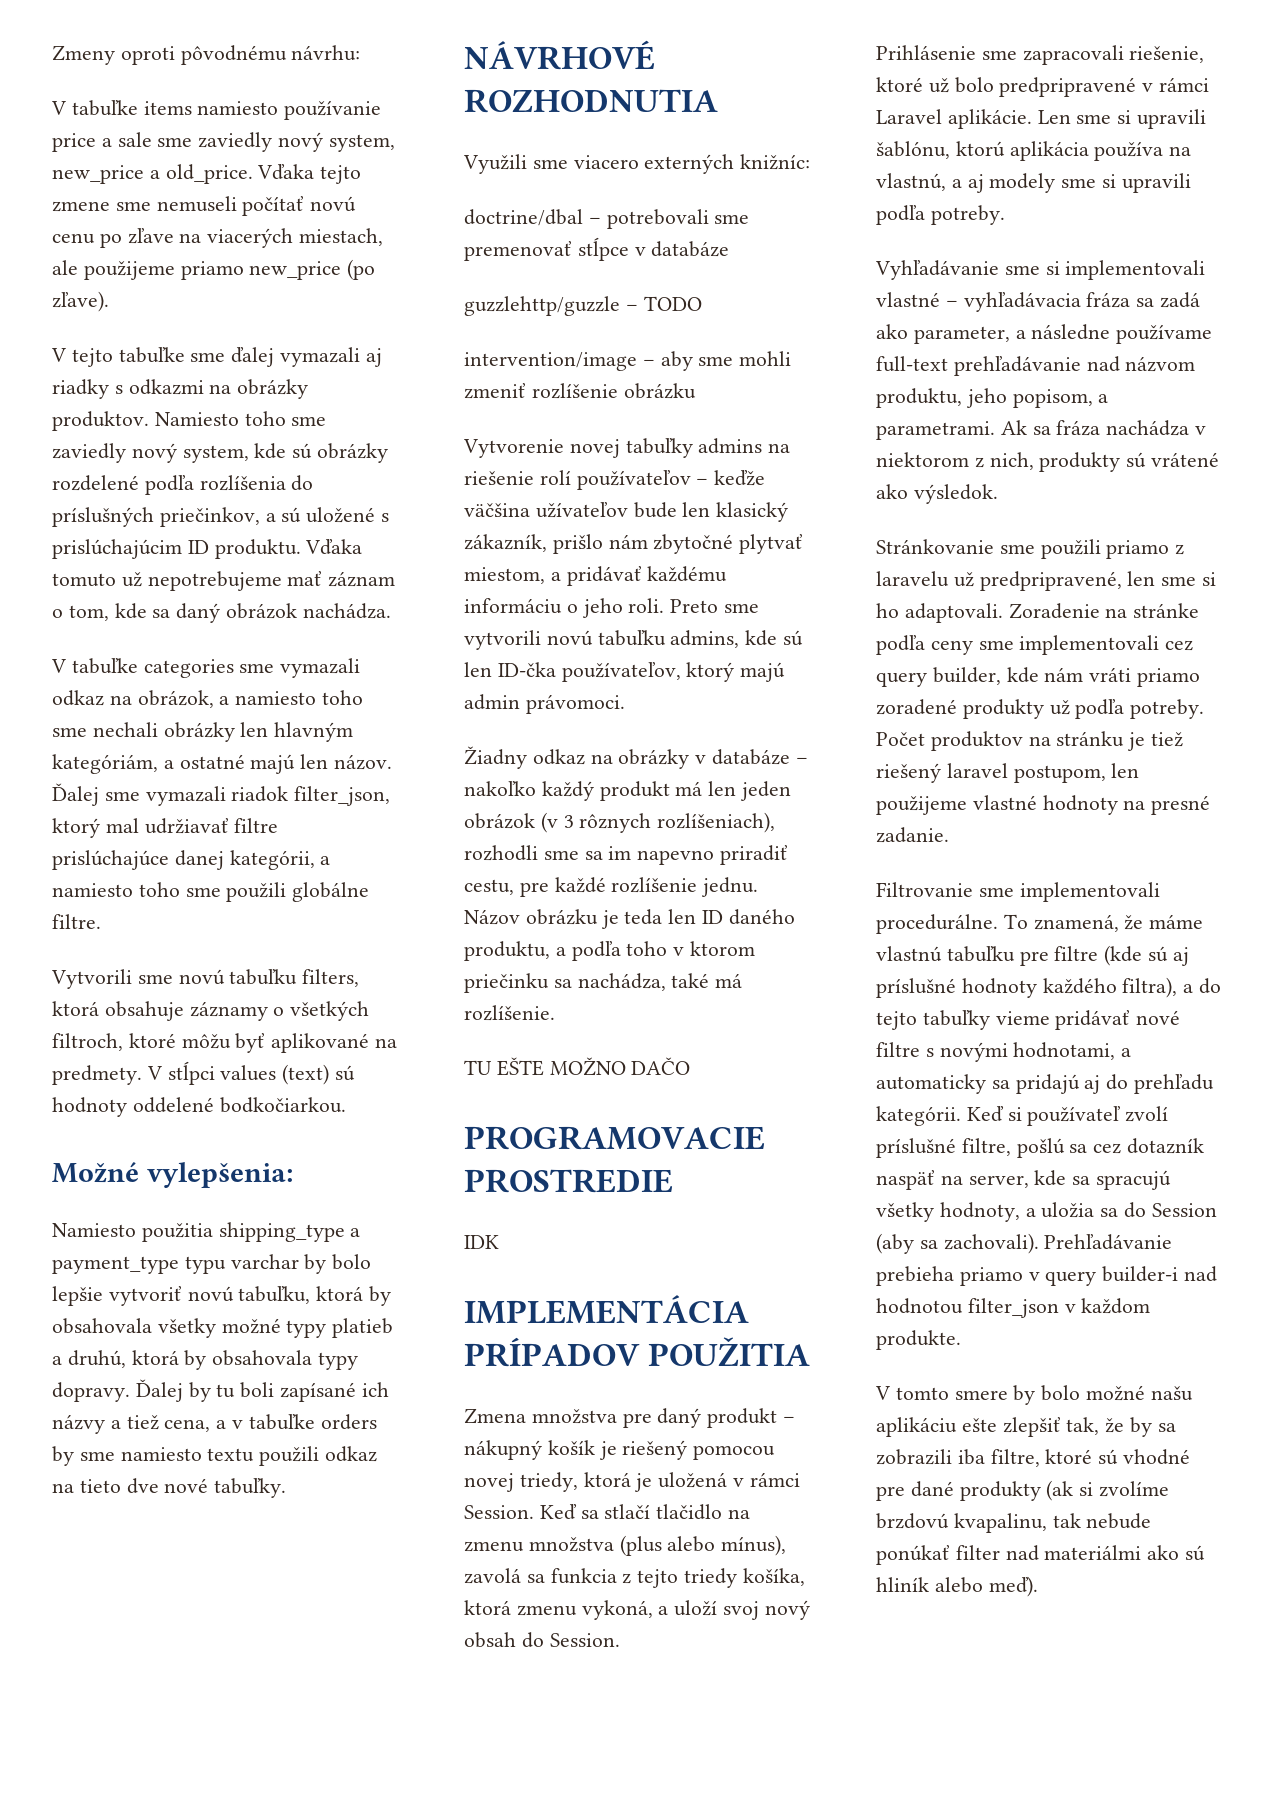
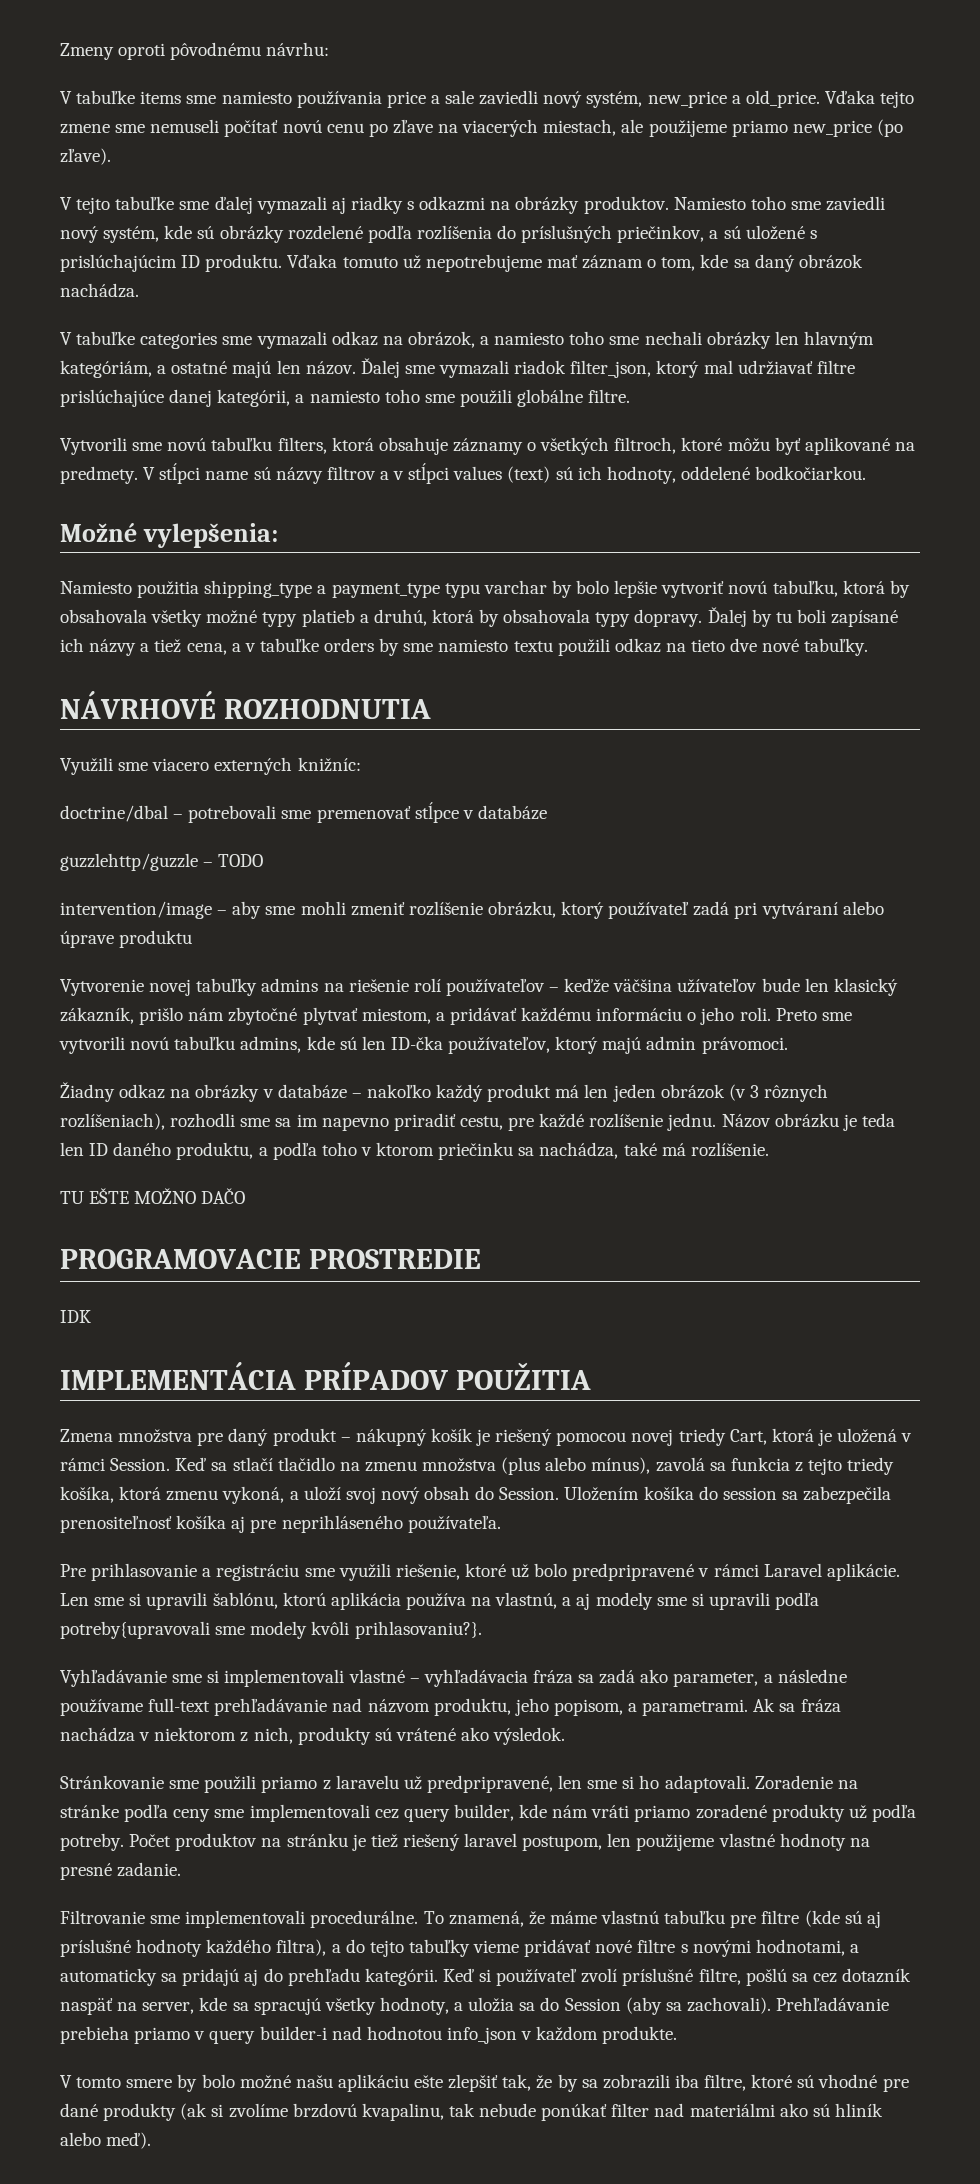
- V tabuľke items namiesto používanie price a sale sme zaviedly nový system, new_price a old_price.
+ V tabuľke items sme namiesto používania price a sale zaviedli nový systém, new_price a old_price.
- Namiesto toho sme zaviedly nový system, kde sú obrázky rozdelené podľa rozlíšenia do príslušných priečinkov, a sú uložené s prislúchajúcim ID produktu.
+ Namiesto toho sme zaviedli nový systém, kde sú obrázky rozdelené podľa rozlíšenia do príslušných priečinkov, a sú uložené s prislúchajúcim ID produktu.
- V stĺpci values (text) sú hodnoty oddelené bodkočiarkou.
+ V stĺpci name sú názvy filtrov a v stĺpci values (text) sú ich hodnoty, oddelené bodkočiarkou.
- intervention/image – aby sme mohli zmeniť rozlíšenie obrázku
+ intervention/image – aby sme mohli zmeniť rozlíšenie obrázku, ktorý používateľ zadá pri vytváraní alebo úprave produktu
- Zmena množstva pre daný produkt – nákupný košík je riešený pomocou novej triedy, ktorá je uložená v rámci Session.
+ Zmena množstva pre daný produkt – nákupný košík je riešený pomocou novej triedy Cart, ktorá je uložená v rámci Session.
- Keď sa stlačí tlačidlo na zmenu množstva (plus alebo mínus), zavolá sa funkcia z tejto triedy košíka, ktorá zmenu vykoná, a uloží svoj nový obsah do Session.
- Prihlásenie sme zapracovali riešenie, ktoré už bolo predpripravené v rámci Laravel aplikácie.
+ Keď sa stlačí tlačidlo na zmenu množstva (plus alebo mínus), zavolá sa funkcia z tejto triedy košíka, ktorá zmenu vykoná, a uloží svoj nový obsah do Session. Uložením košíka do session sa zabezpečila prenositeľnosť košíka aj pre neprihláseného používateľa.
+ Pre prihlasovanie a registráciu sme využili riešenie, ktoré už bolo predpripravené v rámci Laravel aplikácie.
- Len sme si upravili šablónu, ktorú aplikácia používa na vlastnú, a aj modely sme si upravili podľa potreby.
+ Len sme si upravili šablónu, ktorú aplikácia používa na vlastnú, a aj modely sme si upravili podľa potreby{upravovali sme modely kvôli prihlasovaniu?}.
- Prehľadávanie prebieha priamo v query builder-i nad hodnotou filter_json v každom produkte.
+ Prehľadávanie prebieha priamo v query builder-i nad hodnotou info_json v každom produkte.

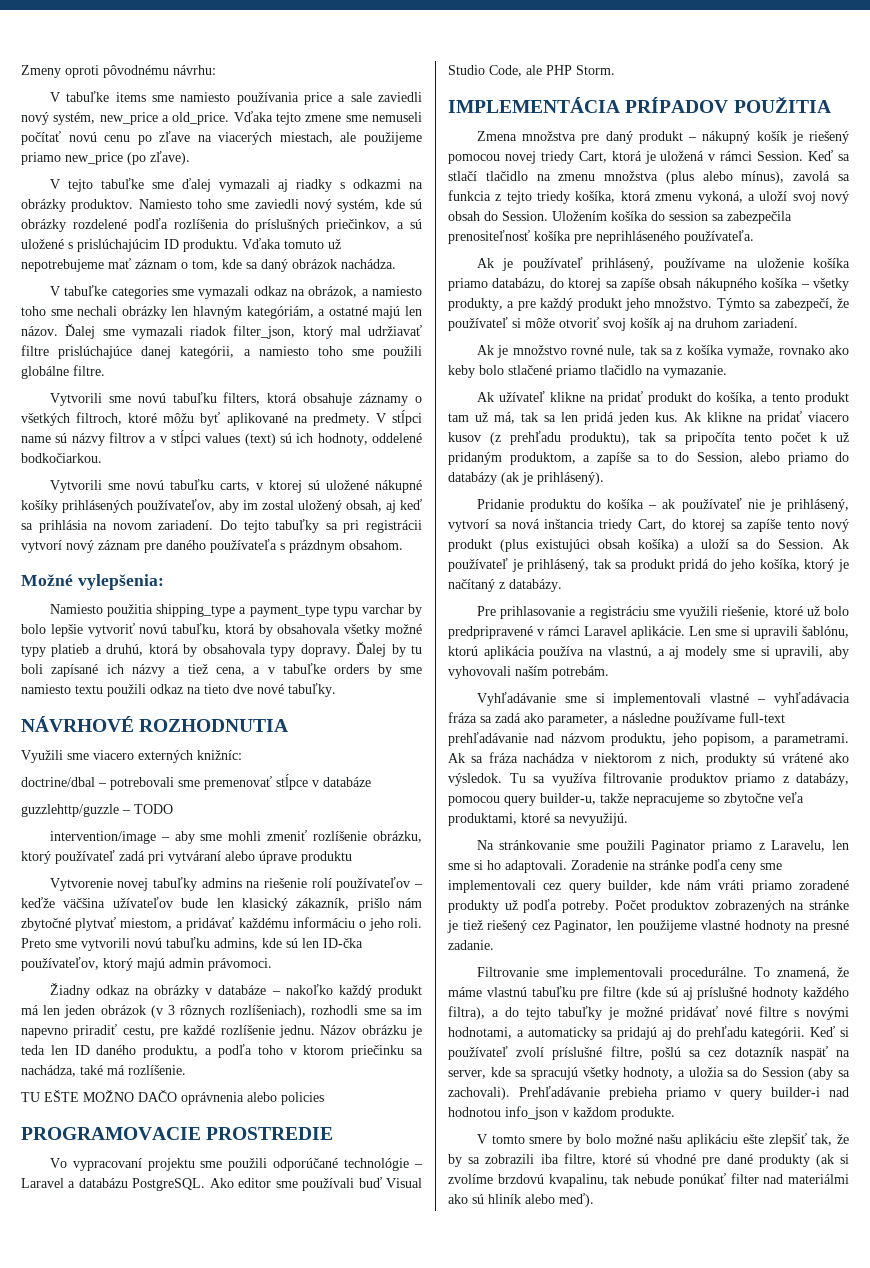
+ Vytvorili sme novú tabuľku carts, v ktorej sú uložené nákupné košíky prihlásených používateľov, aby im zostal uložený obsah, aj keď sa prihlásia na novom zariadení. Do tejto tabuľky sa pri registrácii vytvorí nový záznam pre daného používateľa s prázdnym obsahom.
- TU EŠTE MOŽNO DAČO
+ TU EŠTE MOŽNO DAČO oprávnenia alebo policies
- IDK
+ Vo vypracovaní projektu sme použili odporúčané technológie – Laravel a databázu PostgreSQL. Ako editor sme používali buď Visual Studio Code, ale PHP Storm.
- Uložením košíka do session sa zabezpečila prenositeľnosť košíka aj pre neprihláseného používateľa.
+ Uložením košíka do session sa zabezpečila prenositeľnosť košíka pre neprihláseného používateľa.
+ Ak je používateľ prihlásený, používame na uloženie košíka priamo databázu, do ktorej sa zapíše obsah nákupného košíka – všetky produkty, a pre každý produkt jeho množstvo. Týmto sa zabezpečí, že používateľ si môže otvoriť svoj košík aj na druhom zariadení.
+ Ak je množstvo rovné nule, tak sa z košíka vymaže, rovnako ako keby bolo stlačené priamo tlačidlo na vymazanie.
+ Ak užívateľ klikne na pridať produkt do košíka, a tento produkt tam už má, tak sa len pridá jeden kus. Ak klikne na pridať viacero kusov (z prehľadu produktu), tak sa pripočíta tento počet k už pridaným produktom, a zapíše sa to do Session, alebo priamo do databázy (ak je prihlásený).
+ Pridanie produktu do košíka – ak používateľ nie je prihlásený, vytvorí sa nová inštancia triedy Cart, do ktorej sa zapíše tento nový produkt (plus existujúci obsah košíka) a uloží sa do Session. Ak používateľ je prihlásený, tak sa produkt pridá do jeho košíka, ktorý je načítaný z databázy.
- Len sme si upravili šablónu, ktorú aplikácia používa na vlastnú, a aj modely sme si upravili podľa potreby{upravovali sme modely kvôli prihlasovaniu?}.
+ Len sme si upravili šablónu, ktorú aplikácia používa na vlastnú, a aj modely sme si upravili, aby vyhovovali naším potrebám.
- Ak sa fráza nachádza v niektorom z nich, produkty sú vrátené ako výsledok.
- Stránkovanie sme použili priamo z laravelu už predpripravené, len sme si ho adaptovali.
+ Ak sa fráza nachádza v niektorom z nich, produkty sú vrátené ako výsledok. Tu sa využíva filtrovanie produktov priamo z databázy, pomocou query builder-u, takže nepracujeme so zbytočne veľa produktami, ktoré sa nevyužijú.
+ Na stránkovanie sme použili Paginator priamo z Laravelu, len sme si ho adaptovali.
- Počet produktov na stránku je tiež riešený laravel postupom, len použijeme vlastné hodnoty na presné zadanie.
+ Počet produktov zobrazených na stránke je tiež riešený cez Paginator, len použijeme vlastné hodnoty na presné zadanie.
- To znamená, že máme vlastnú tabuľku pre filtre (kde sú aj príslušné hodnoty každého filtra), a do tejto tabuľky vieme pridávať nové filtre s novými hodnotami, a automaticky sa pridajú aj do prehľadu kategórii.
+ To znamená, že máme vlastnú tabuľku pre filtre (kde sú aj príslušné hodnoty každého filtra), a do tejto tabuľky je možné pridávať nové filtre s novými hodnotami, a automaticky sa pridajú aj do prehľadu kategórii.

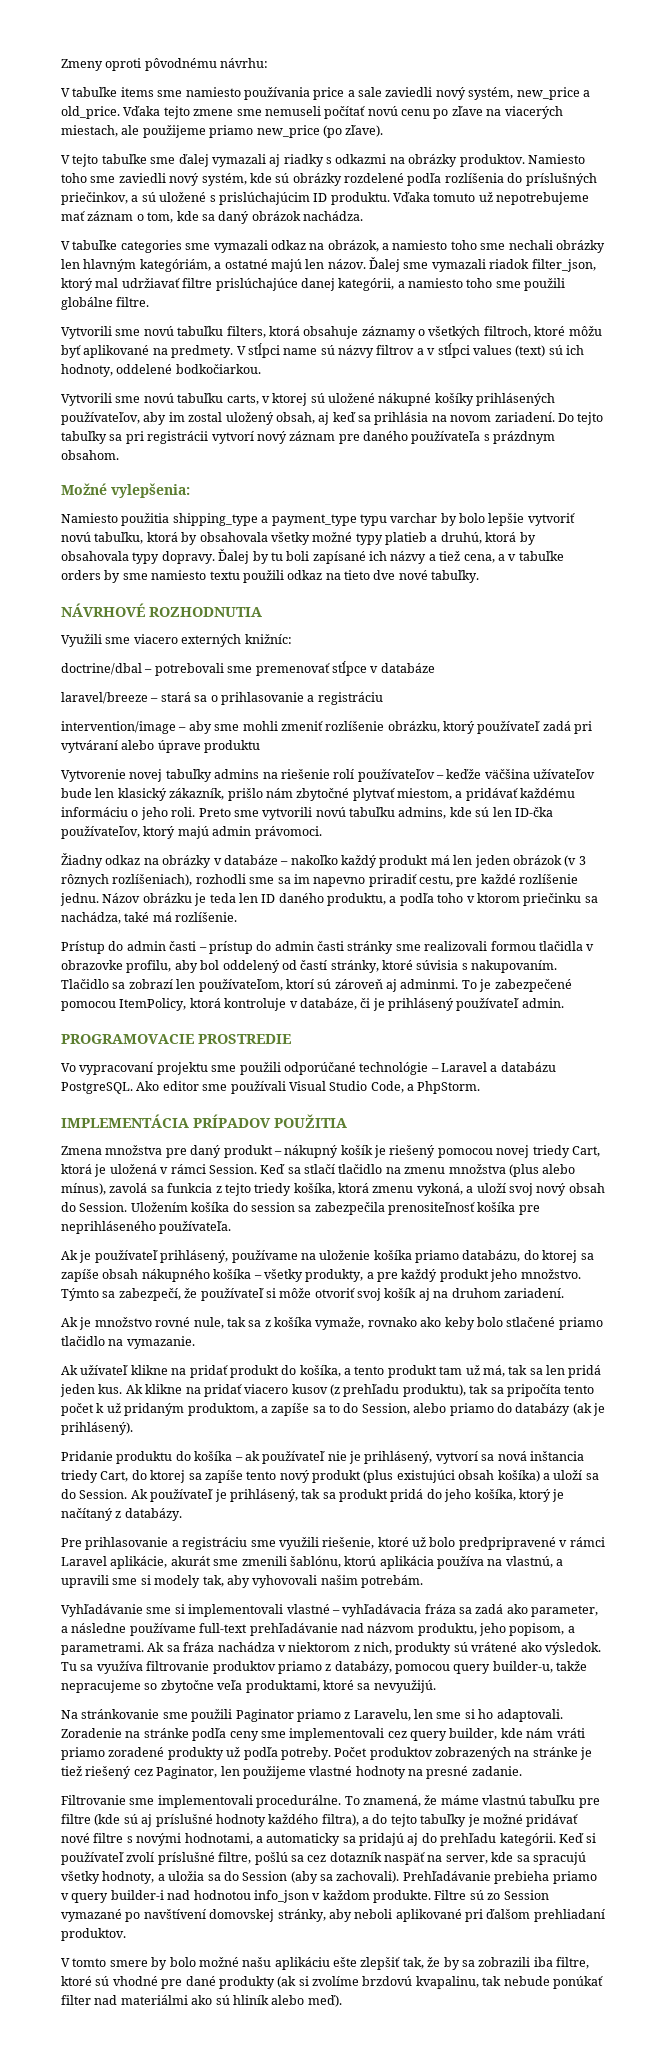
- guzzlehttp/guzzle – TODO
+ laravel/breeze – stará sa o prihlasovanie a registráciu
- TU EŠTE MOŽNO DAČO oprávnenia alebo policies
+ Prístup do admin časti – prístup do admin časti stránky sme realizovali formou tlačidla v obrazovke profilu, aby bol oddelený od častí stránky, ktoré súvisia s nakupovaním. Tlačidlo sa zobrazí len používateľom, ktorí sú zároveň aj adminmi. To je zabezpečené pomocou ItemPolicy, ktorá kontroluje v databáze, či je prihlásený používateľ admin.
- Ako editor sme používali buď Visual Studio Code, ale PHP Storm.
+ Ako editor sme používali Visual Studio Code, a PhpStorm.
- Pre prihlasovanie a registráciu sme využili riešenie, ktoré už bolo predpripravené v rámci Laravel aplikácie. Len sme si upravili šablónu, ktorú aplikácia používa na vlastnú, a aj modely sme si upravili, aby vyhovovali naším potrebám.
+ Pre prihlasovanie a registráciu sme využili riešenie, ktoré už bolo predpripravené v rámci Laravel aplikácie, akurát sme zmenili šablónu, ktorú aplikácia používa na vlastnú, a upravili sme si modely tak, aby vyhovovali našim potrebám.
+ Filtre sú zo Session vymazané po navštívení domovskej stránky, aby neboli aplikované pri ďalšom prehliadaní produktov.

